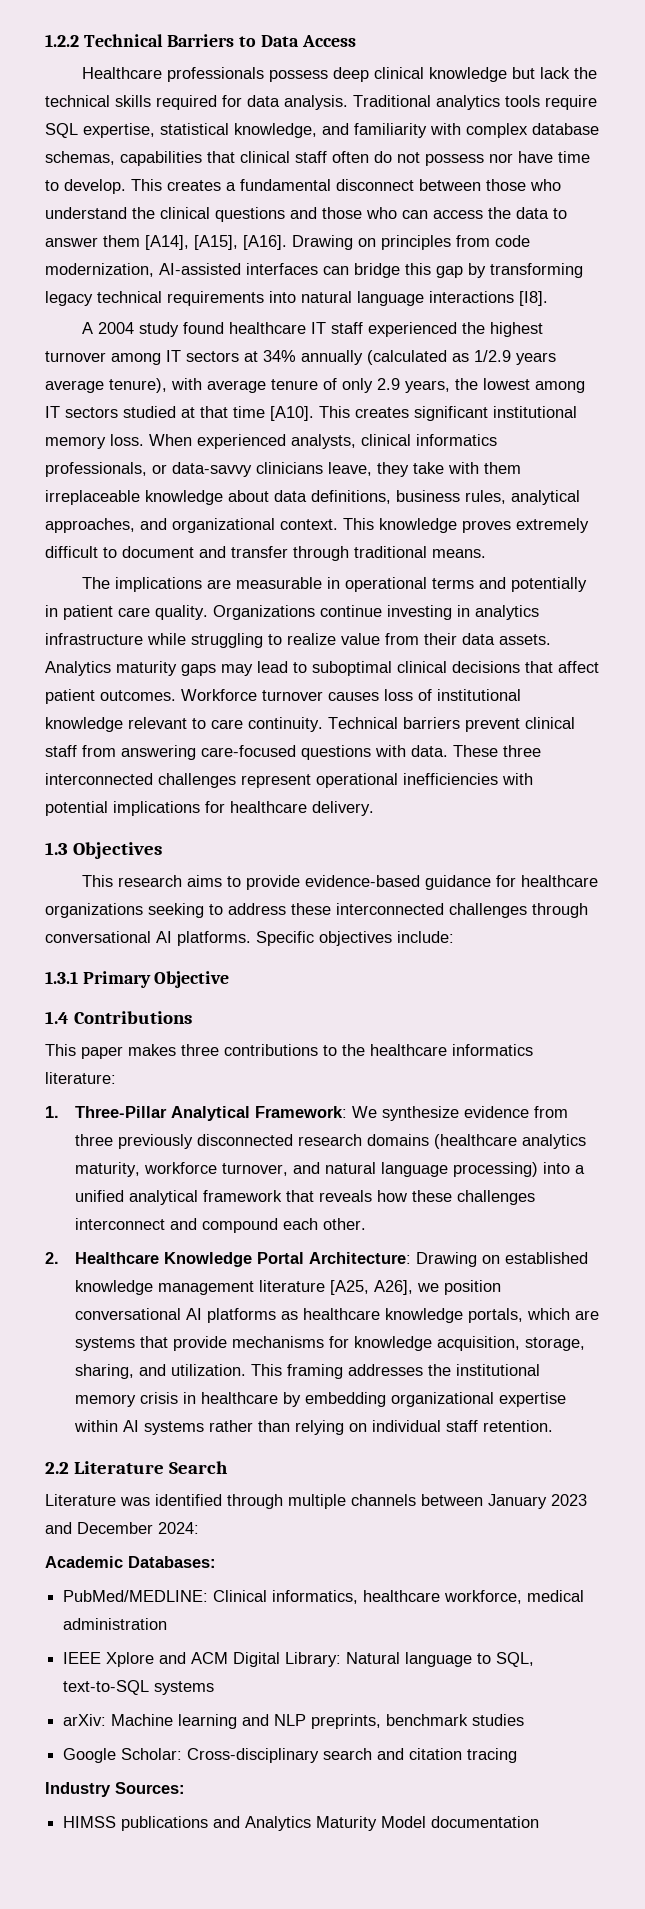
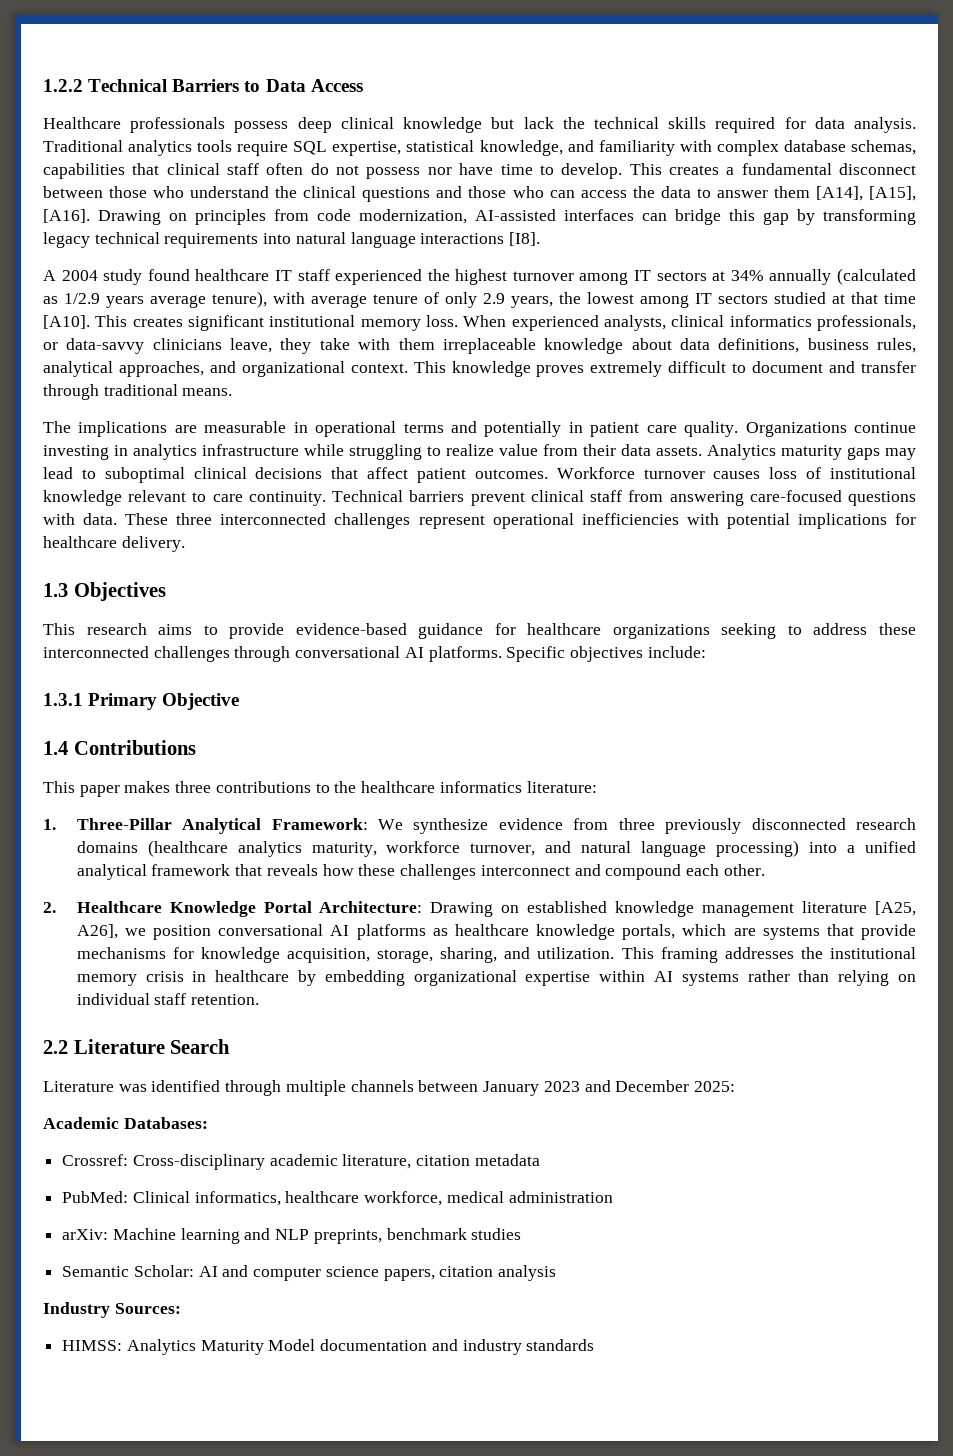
- Literature was identified through multiple channels between January 2023 and December 2024:
+ Literature was identified through multiple channels between January 2023 and December 2025:
- PubMed/MEDLINE: Clinical informatics, healthcare workforce, medical administration
+ Crossref: Cross-disciplinary academic literature, citation metadata
+ PubMed: Clinical informatics, healthcare workforce, medical administration
- IEEE Xplore and ACM Digital Library: Natural language to SQL, text-to-SQL systems
- Google Scholar: Cross-disciplinary search and citation tracing
+ Semantic Scholar: AI and computer science papers, citation analysis
- HIMSS publications and Analytics Maturity Model documentation
+ HIMSS: Analytics Maturity Model documentation and industry standards

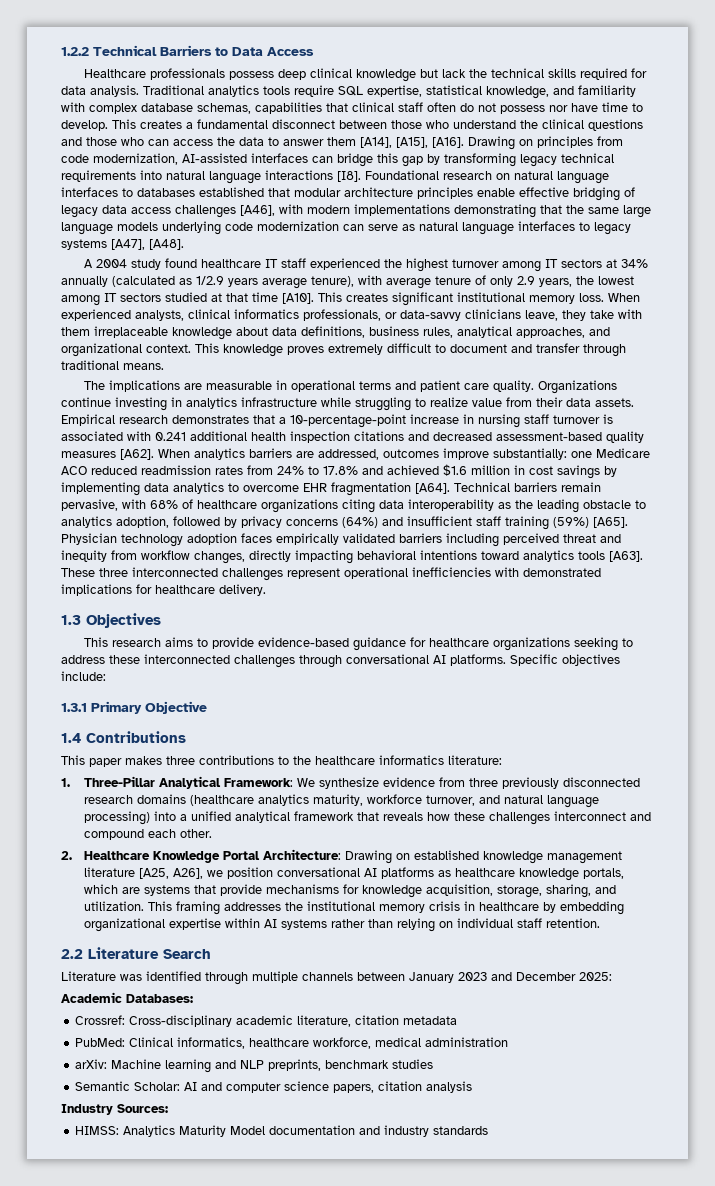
- Drawing on principles from code modernization, AI-assisted interfaces can bridge this gap by transforming legacy technical requirements into natural language interactions [I8].
+ Drawing on principles from code modernization, AI-assisted interfaces can bridge this gap by transforming legacy technical requirements into natural language interactions [I8]. Foundational research on natural language interfaces to databases established that modular architecture principles enable effective bridging of legacy data access challenges [A46], with modern implementations demonstrating that the same large language models underlying code modernization can serve as natural language interfaces to legacy systems [A47], [A48].
- The implications are measurable in operational terms and potentially in patient care quality.
+ The implications are measurable in operational terms and patient care quality.
- Analytics maturity gaps may lead to suboptimal clinical decisions that affect patient outcomes. Workforce turnover causes loss of institutional knowledge relevant to care continuity. Technical barriers prevent clinical staff from answering care-focused questions with data.
+ Empirical research demonstrates that a 10-percentage-point increase in nursing staff turnover is associated with 0.241 additional health inspection citations and decreased assessment-based quality measures [A62]. When analytics barriers are addressed, outcomes improve substantially: one Medicare ACO reduced readmission rates from 24% to 17.8% and achieved $1.6 million in cost savings by implementing data analytics to overcome EHR fragmentation [A64]. Technical barriers remain pervasive, with 68% of healthcare organizations citing data interoperability as the leading obstacle to analytics adoption, followed by privacy concerns (64%) and insufficient staff training (59%) [A65]. Physician technology adoption faces empirically validated barriers including perceived threat and inequity from workflow changes, directly impacting behavioral intentions toward analytics tools [A63].
- These three interconnected challenges represent operational inefficiencies with potential implications for healthcare delivery.
+ These three interconnected challenges represent operational inefficiencies with demonstrated implications for healthcare delivery.

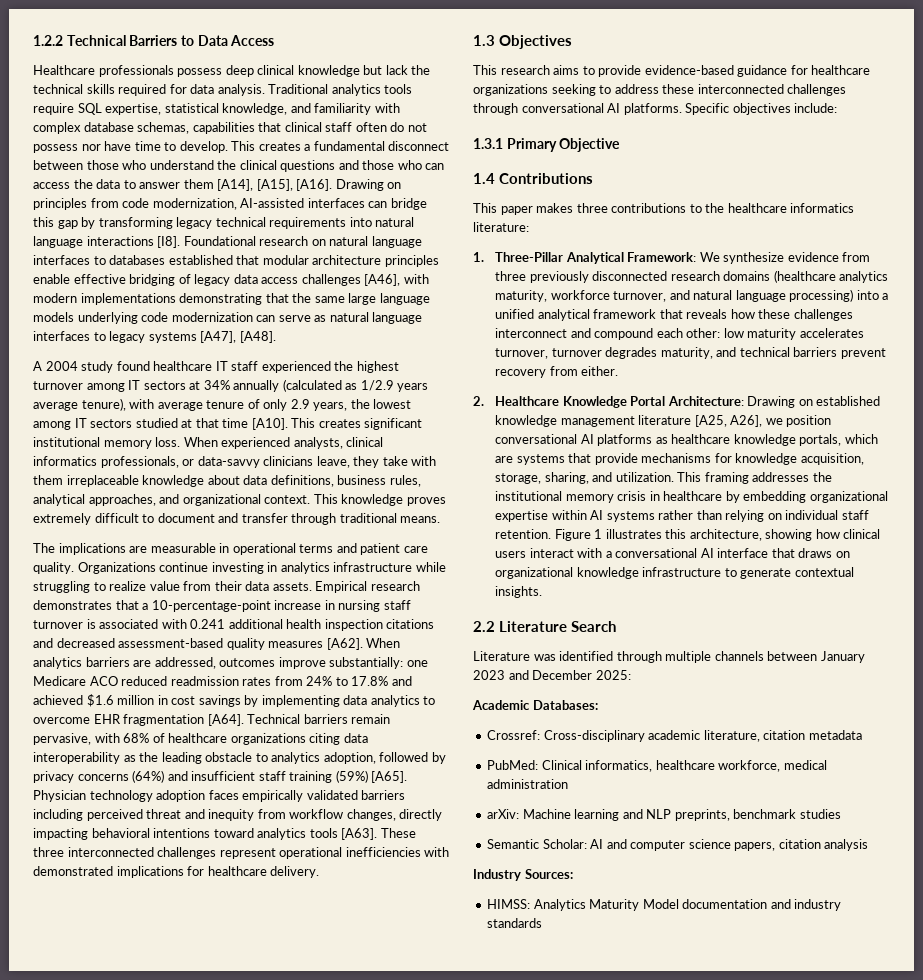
- 1. Three-Pillar Analytical Framework: We synthesize evidence from three previously disconnected research domains (healthcare analytics maturity, workforce turnover, and natural language processing) into a unified analytical framework that reveals how these challenges interconnect and compound each other.
+ 1. Three-Pillar Analytical Framework: We synthesize evidence from three previously disconnected research domains (healthcare analytics maturity, workforce turnover, and natural language processing) into a unified analytical framework that reveals how these challenges interconnect and compound each other: low maturity accelerates turnover, turnover degrades maturity, and technical barriers prevent recovery from either.
+ Figure 1 illustrates this architecture, showing how clinical users interact with a conversational AI interface that draws on organizational knowledge infrastructure to generate contextual insights.

